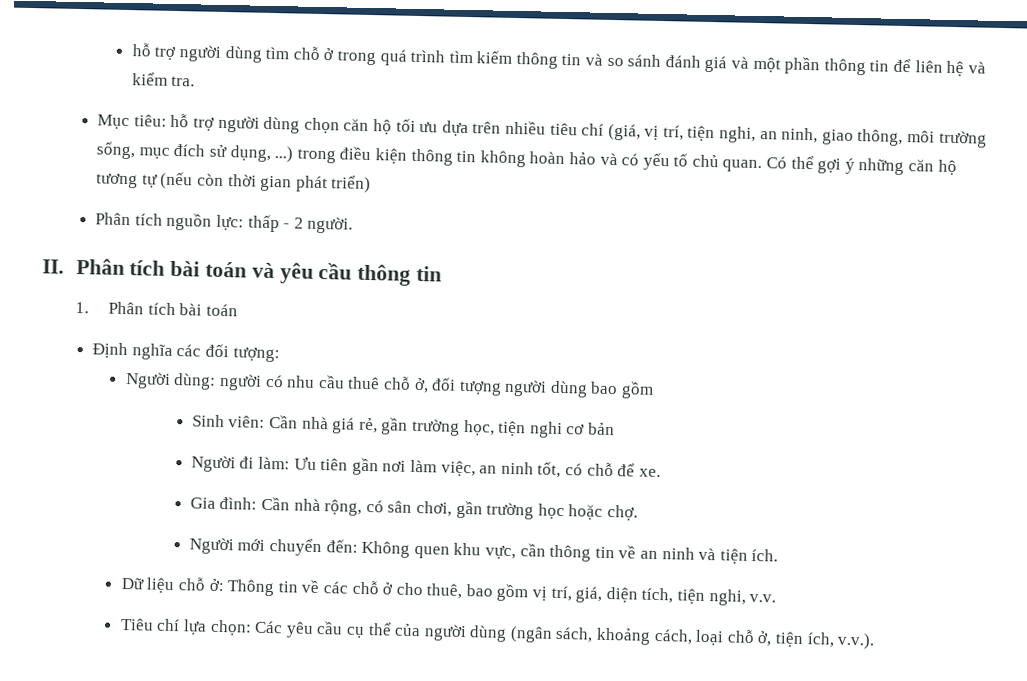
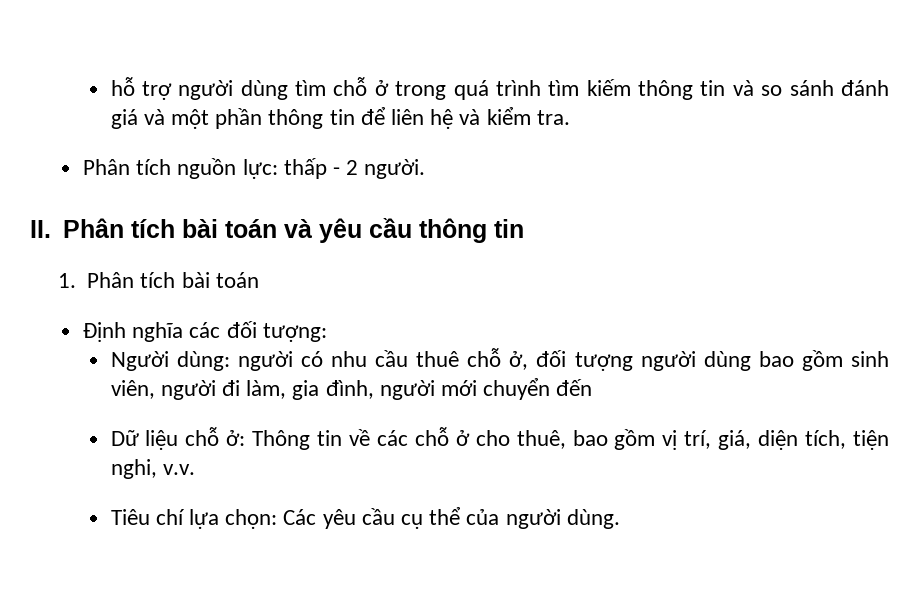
- Mục tiêu: hỗ trợ người dùng chọn căn hộ tối ưu dựa trên nhiều tiêu chí (giá, vị trí, tiện nghi, an ninh, giao thông, môi trường sống, mục đích sử dụng, ...) trong điều kiện thông tin không hoàn hảo và có yếu tố chủ quan. Có thể gợi ý những căn hộ tương tự (nếu còn thời gian phát triển)
- Người dùng: người có nhu cầu thuê chỗ ở, đối tượng người dùng bao gồm
- Sinh viên: Cần nhà giá rẻ, gần trường học, tiện nghi cơ bản
- Người đi làm: Ưu tiên gần nơi làm việc, an ninh tốt, có chỗ để xe.
- Gia đình: Cần nhà rộng, có sân chơi, gần trường học hoặc chợ.
- Người mới chuyển đến: Không quen khu vực, cần thông tin về an ninh và tiện ích.
+ Người dùng: người có nhu cầu thuê chỗ ở, đối tượng người dùng bao gồm sinh viên, người đi làm, gia đình, người mới chuyển đến
- Tiêu chí lựa chọn: Các yêu cầu cụ thể của người dùng (ngân sách, khoảng cách, loại chỗ ở, tiện ích, v.v.).
+ Tiêu chí lựa chọn: Các yêu cầu cụ thể của người dùng.

